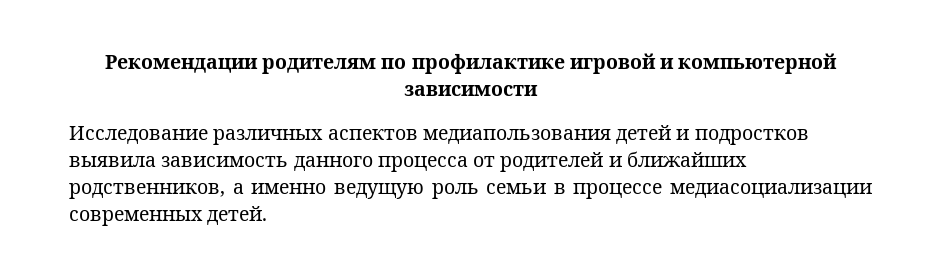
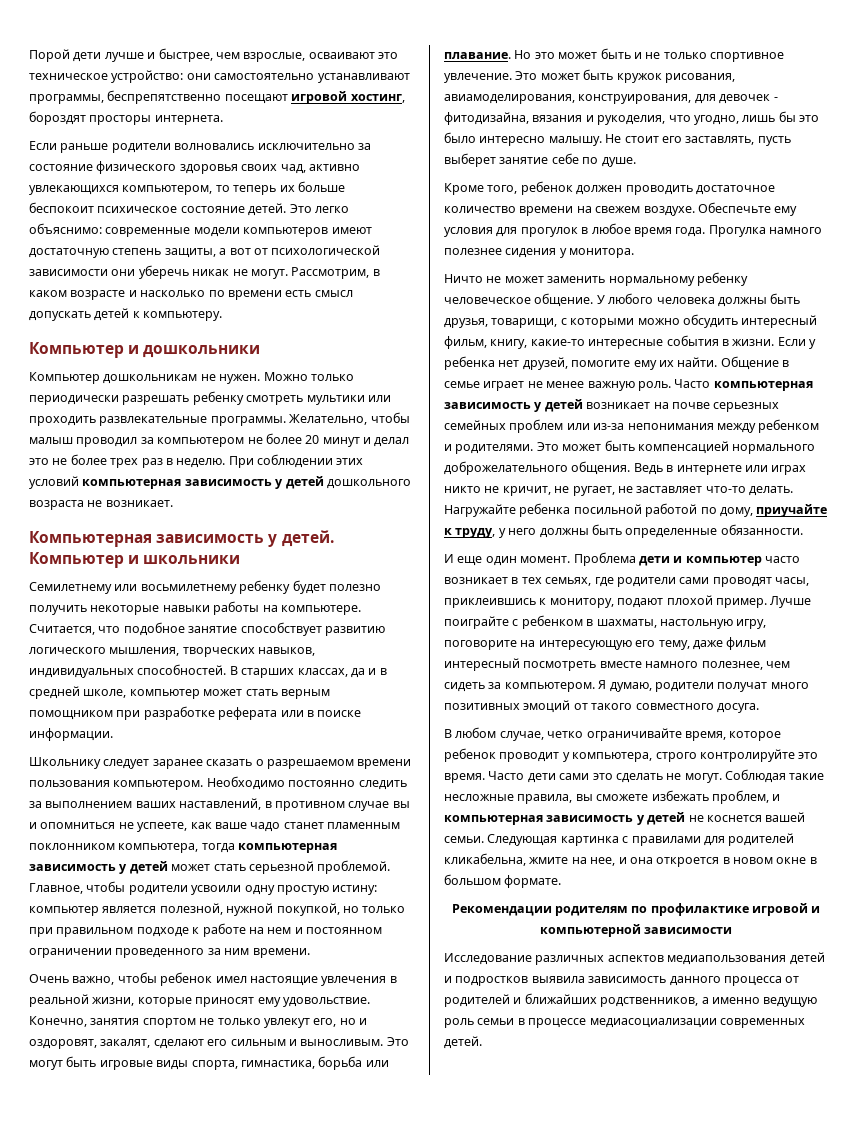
+ Порой дети лучше и быстрее, чем взрослые, осваивают это техническое устройство: они самостоятельно устанавливают программы, беспрепятственно посещают игровой хостинг, бороздят просторы интернета.
+ Если раньше родители волновались исключительно за состояние физического здоровья своих чад, активно увлекающихся компьютером, то теперь их больше беспокоит психическое состояние детей. Это легко объяснимо: современные модели компьютеров имеют достаточную степень защиты, а вот от психологической зависимости они уберечь никак не могут. Рассмотрим, в каком возрасте и насколько по времени есть смысл допускать детей к компьютеру.
+ Компьютер и дошкольники
+ Компьютер дошкольникам не нужен. Можно только периодически разрешать ребенку смотреть мультики или проходить развлекательные программы. Желательно, чтобы малыш проводил за компьютером не более 20 минут и делал это не более трех раз в неделю. При соблюдении этих условий компьютерная зависимость у детей дошкольного возраста не возникает.
+ Компьютерная зависимость у детей. Компьютер и школьники
+ Семилетнему или восьмилетнему ребенку будет полезно получить некоторые навыки работы на компьютере. Считается, что подобное занятие способствует развитию логического мышления, творческих навыков, индивидуальных способностей. В старших классах, да и в средней школе, компьютер может стать верным помощником при разработке реферата или в поиске информации.
+ Школьнику следует заранее сказать о разрешаемом времени пользования компьютером. Необходимо постоянно следить за выполнением ваших наставлений, в противном случае вы и опомниться не успеете, как ваше чадо станет пламенным поклонником компьютера, тогда компьютерная зависимость у детей может стать серьезной проблемой. Главное, чтобы родители усвоили одну простую истину: компьютер является полезной, нужной покупкой, но только при правильном подходе к работе на нем и постоянном ограничении проведенного за ним времени.
+ Очень важно, чтобы ребенок имел настоящие увлечения в реальной жизни, которые приносят ему удовольствие. Конечно, занятия спортом не только увлекут его, но и оздоровят, закалят, сделают его сильным и выносливым. Это могут быть игровые виды спорта, гимнастика, борьба или плавание. Но это может быть и не только спортивное увлечение. Это может быть кружок рисования, авиамоделирования, конструирования, для девочек - фитодизайна, вязания и рукоделия, что угодно, лишь бы это было интересно малышу. Не стоит его заставлять, пусть выберет занятие себе по душе.
+ Кроме того, ребенок должен проводить достаточное количество времени на свежем воздухе. Обеспечьте ему условия для прогулок в любое время года. Прогулка намного полезнее сидения у монитора.
+ Ничто не может заменить нормальному ребенку человеческое общение. У любого человека должны быть друзья, товарищи, с которыми можно обсудить интересный фильм, книгу, какие-то интересные события в жизни. Если у ребенка нет друзей, помогите ему их найти. Общение в семье играет не менее важную роль. Часто компьютерная зависимость у детей возникает на почве серьезных семейных проблем или из-за непонимания между ребенком и родителями. Это может быть компенсацией нормального доброжелательного общения. Ведь в интернете или играх никто не кричит, не ругает, не заставляет что-то делать. Нагружайте ребенка посильной работой по дому, приучайте к труду, у него должны быть определенные обязанности.
+ И еще один момент. Проблема дети и компьютер часто возникает в тех семьях, где родители сами проводят часы, приклеившись к монитору, подают плохой пример. Лучше поиграйте с ребенком в шахматы, настольную игру, поговорите на интересующую его тему, даже фильм интересный посмотреть вместе намного полезнее, чем сидеть за компьютером. Я думаю, родители получат много позитивных эмоций от такого совместного досуга.
+ В любом случае, четко ограничивайте время, которое ребенок проводит у компьютера, строго контролируйте это время. Часто дети сами это сделать не могут. Соблюдая такие несложные правила, вы сможете избежать проблем, и компьютерная зависимость у детей не коснется вашей семьи. Следующая картинка с правилами для родителей кликабельна, жмите на нее, и она откроется в новом окне в большом формате.

